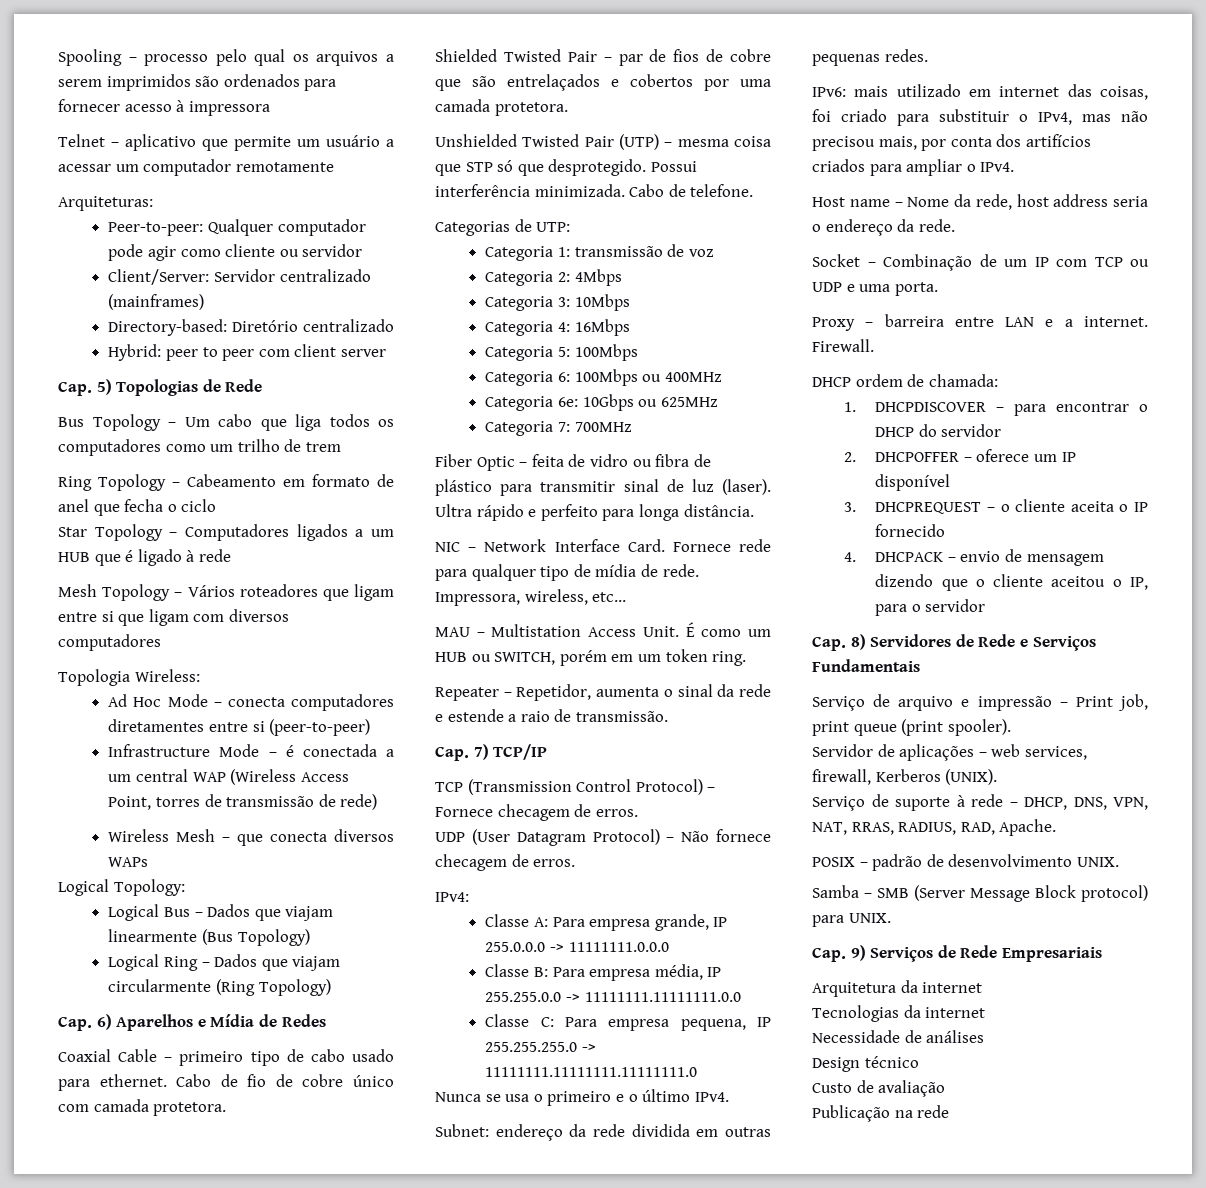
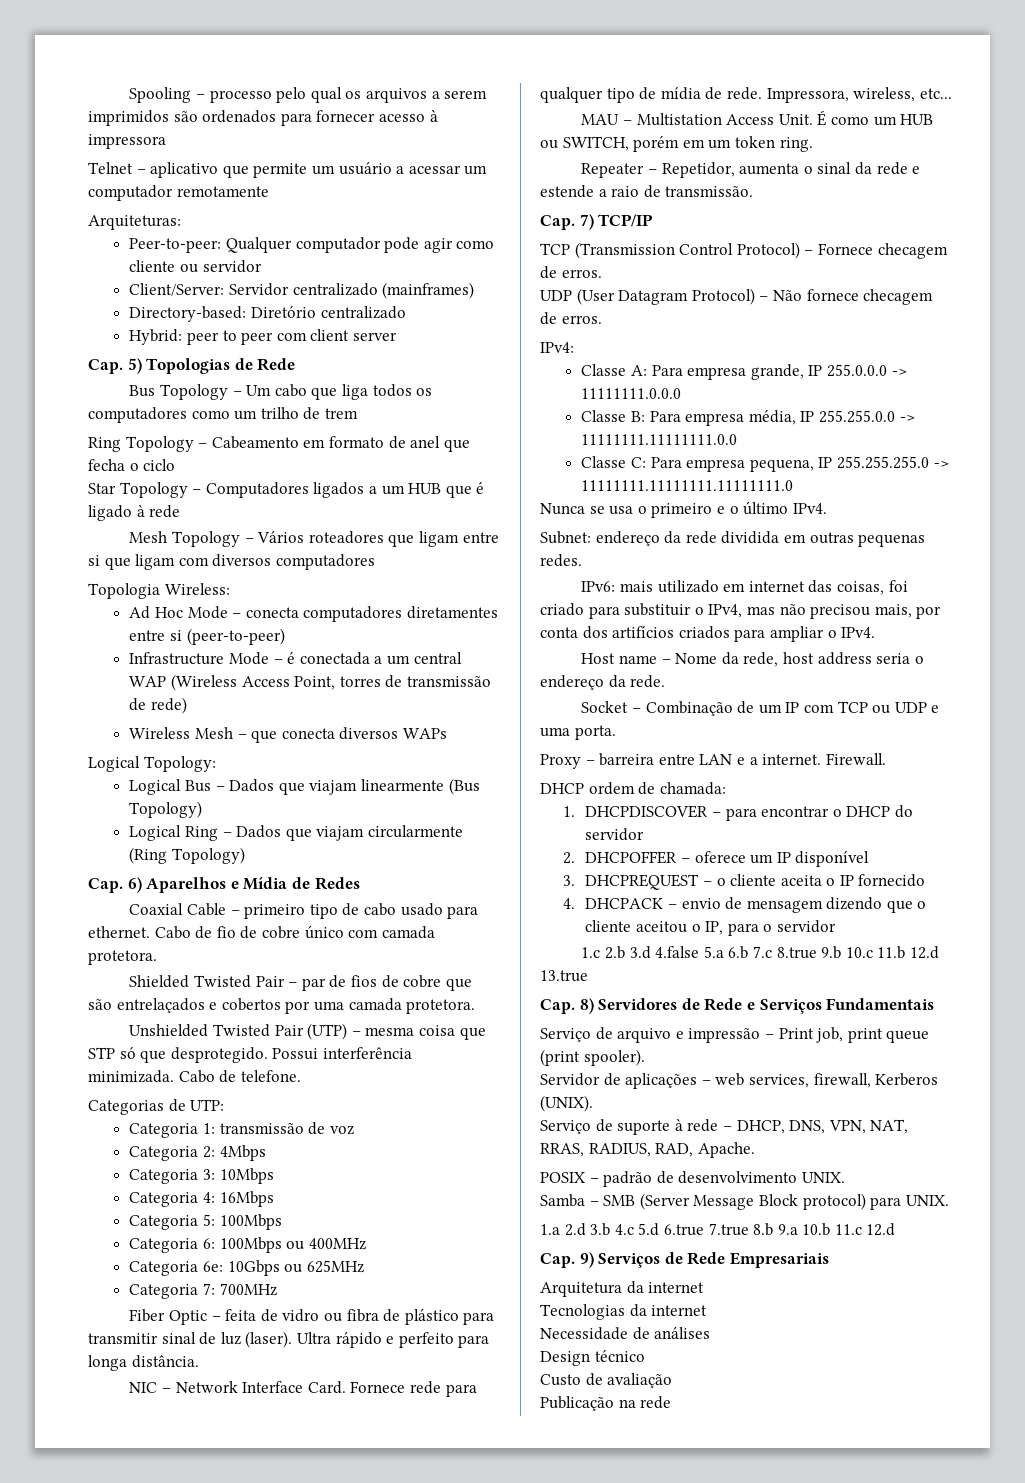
+ 1.c 2.b 3.d 4.false 5.a 6.b 7.c 8.true 9.b 10.c 11.b 12.d 13.true
+ 1.a 2.d 3.b 4.c 5.d 6.true 7.true 8.b 9.a 10.b 11.c 12.d

